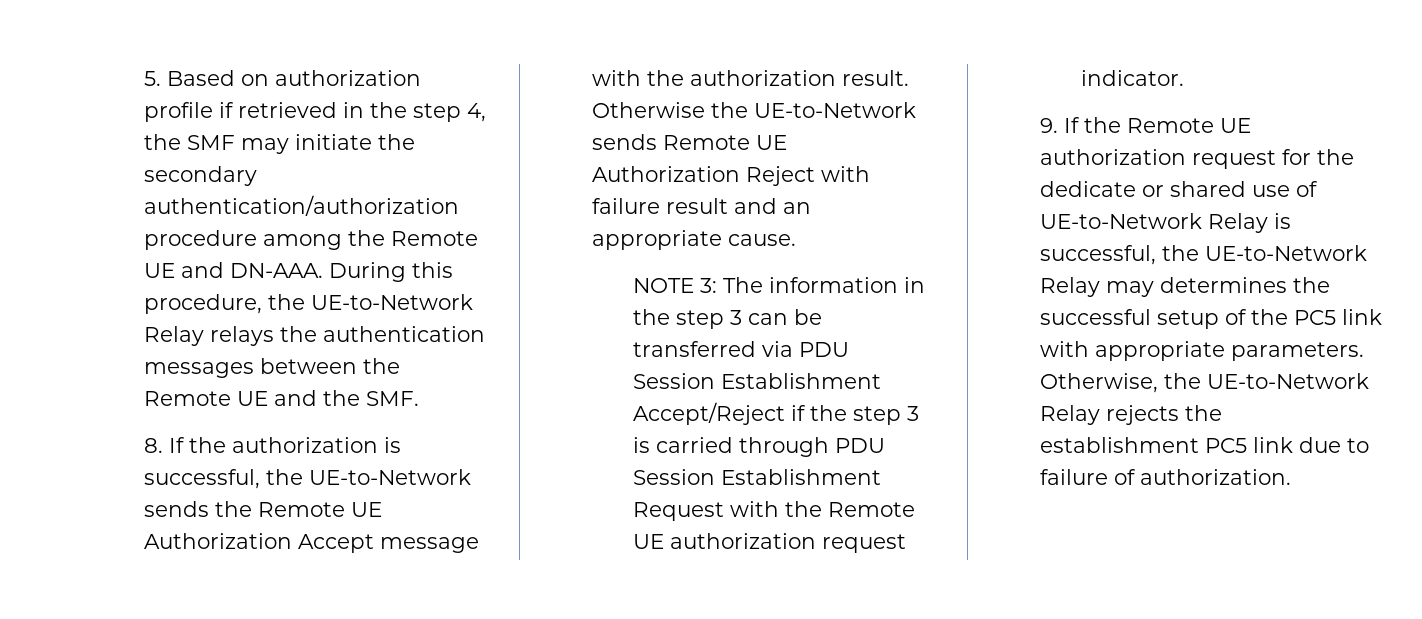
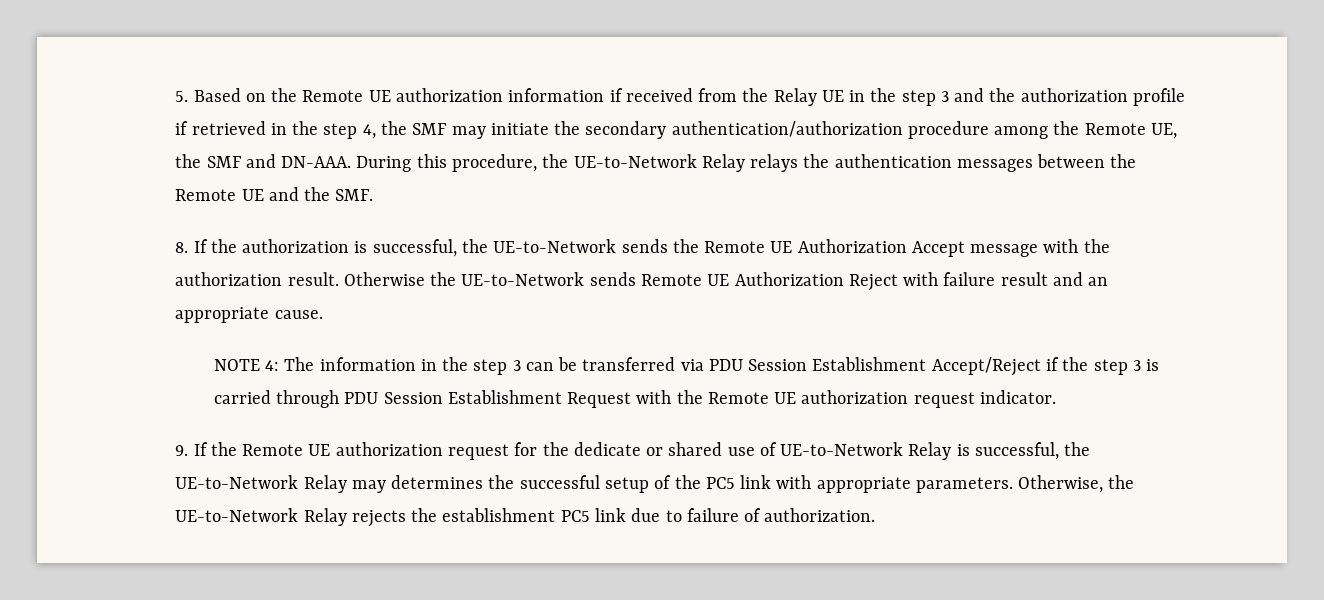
- 5. Based on authorization profile if retrieved in the step 4, the SMF may initiate the secondary authentication/authorization procedure among the Remote UE and DN-AAA.
+ 5. Based on the Remote UE authorization information if received from the Relay UE in the step 3 and the authorization profile if retrieved in the step 4, the SMF may initiate the secondary authentication/authorization procedure among the Remote UE, the SMF and DN-AAA.
- NOTE 3: The information in the step 3 can be transferred via PDU Session Establishment Accept/Reject if the step 3 is carried through PDU Session Establishment Request with the Remote UE authorization request indicator.
+ NOTE 4: The information in the step 3 can be transferred via PDU Session Establishment Accept/Reject if the step 3 is carried through PDU Session Establishment Request with the Remote UE authorization request indicator.

